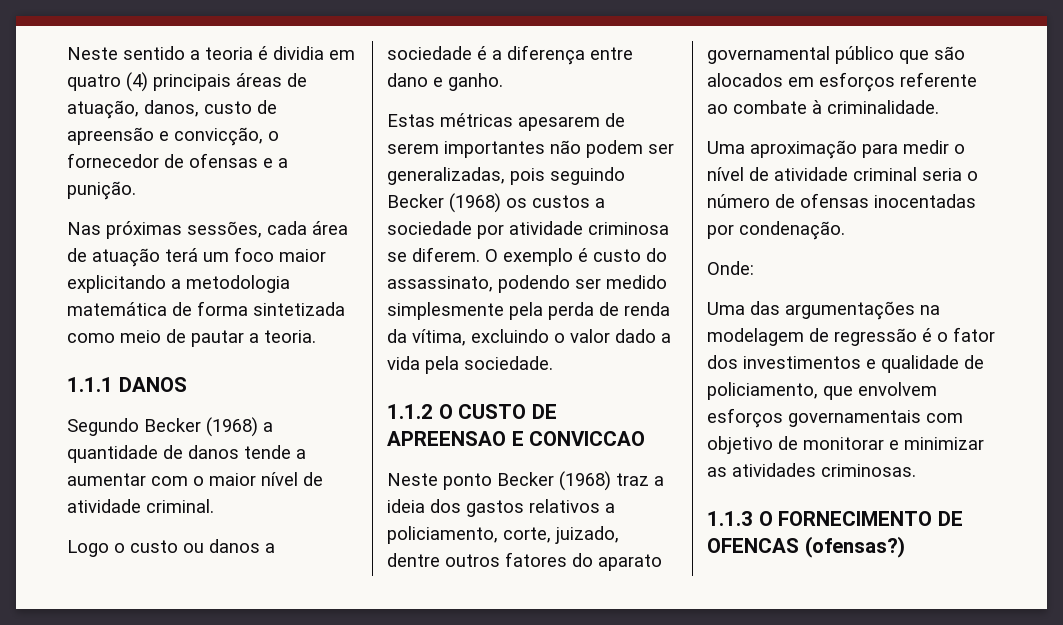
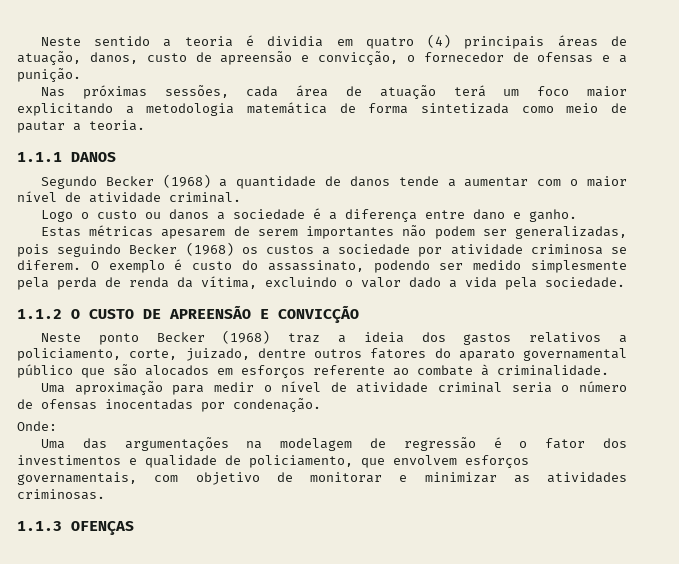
- 1.1.2 O CUSTO DE APREENSAO E CONVICCAO
+ 1.1.2 O CUSTO DE APREENSÃO E CONVICÇÃO
- Uma das argumentações na modelagem de regressão é o fator dos investimentos e qualidade de policiamento, que envolvem esforços governamentais com objetivo de monitorar e minimizar as atividades criminosas.
+ Uma das argumentações na modelagem de regressão é o fator dos investimentos e qualidade de policiamento, que envolvem esforços governamentais, com objetivo de monitorar e minimizar as atividades criminosas.
- 1.1.3 O FORNECIMENTO DE OFENCAS (ofensas?)
+ 1.1.3 OFENÇAS

